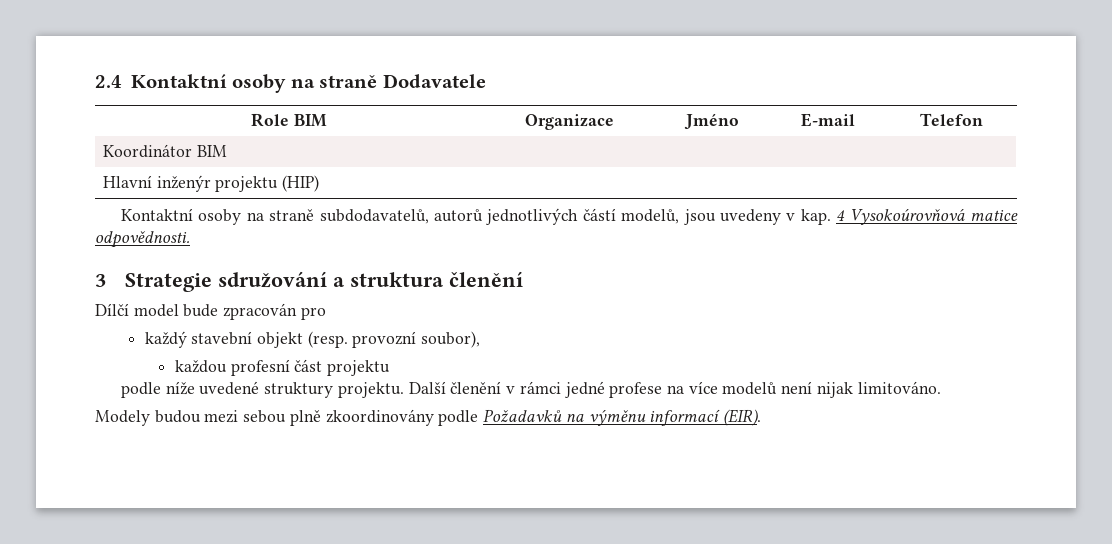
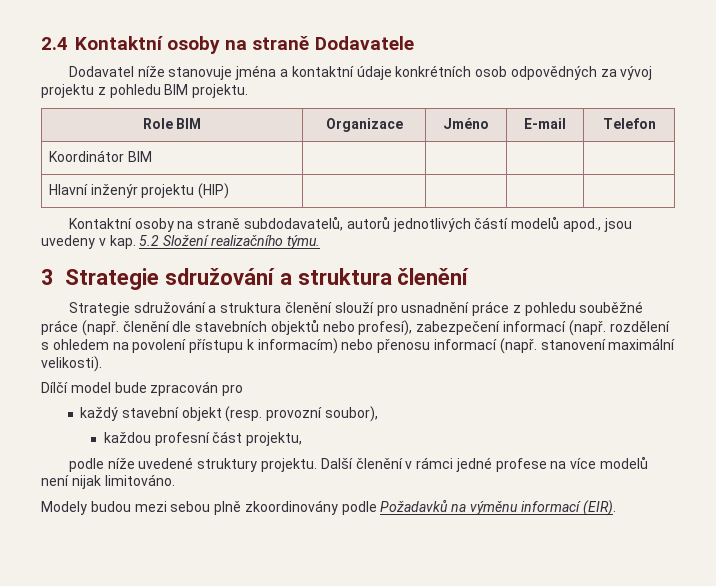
+ Dodavatel níže stanovuje jména a kontaktní údaje konkrétních osob odpovědných za vývoj projektu z pohledu BIM projektu.
- Kontaktní osoby na straně subdodavatelů, autorů jednotlivých částí modelů, jsou uvedeny v kap. 4 Vysokoúrovňová matice odpovědnosti.
+ Kontaktní osoby na straně subdodavatelů, autorů jednotlivých částí modelů apod., jsou uvedeny v kap. 5.2 Složení realizačního týmu.
+ Strategie sdružování a struktura členění slouží pro usnadnění práce z pohledu souběžné práce (např. členění dle stavebních objektů nebo profesí), zabezpečení informací (např. rozdělení s ohledem na povolení přístupu k informacím) nebo přenosu informací (např. stanovení maximální velikosti).
- každou profesní část projektu
+ každou profesní část projektu,

